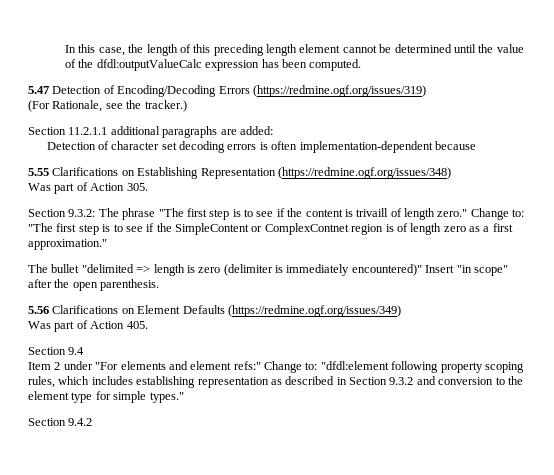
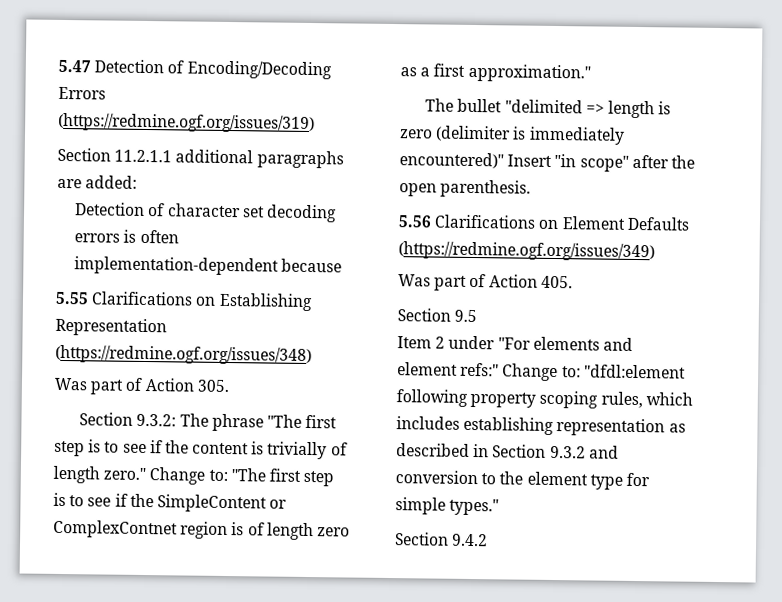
- In this case, the length of this preceding length element cannot be determined until the value of the dfdl:outputValueCalc expression has been computed.
- (For Rationale, see the tracker.)
- Section 9.3.2: The phrase "The first step is to see if the content is trivaill of length zero."
+ Section 9.3.2: The phrase "The first step is to see if the content is trivially of length zero."
- Section 9.4
+ Section 9.5

